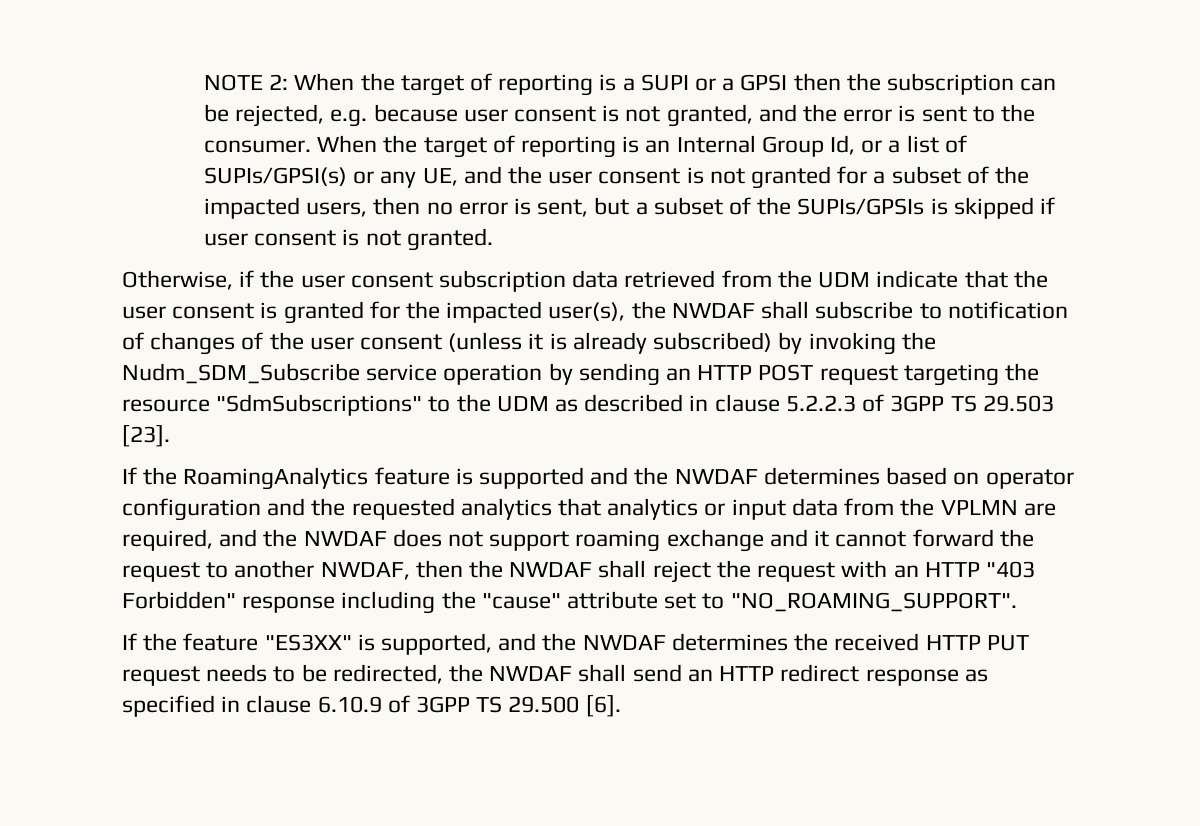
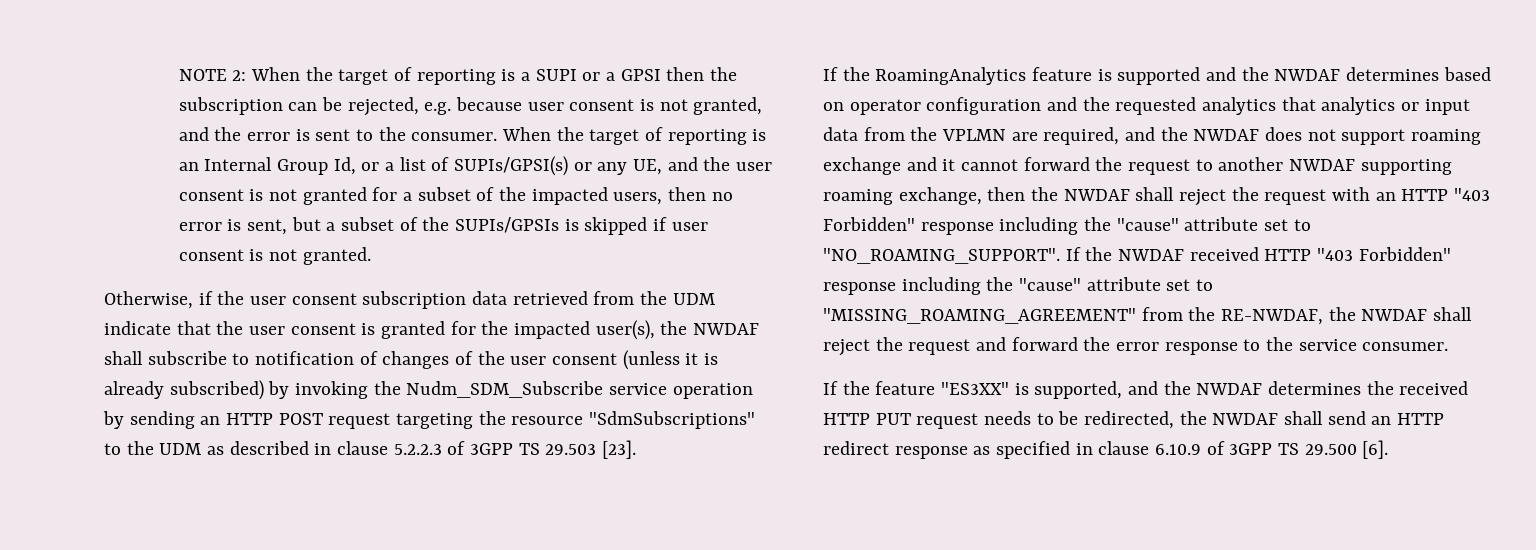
- If the RoamingAnalytics feature is supported and the NWDAF determines based on operator configuration and the requested analytics that analytics or input data from the VPLMN are required, and the NWDAF does not support roaming exchange and it cannot forward the request to another NWDAF, then the NWDAF shall reject the request with an HTTP "403 Forbidden" response including the "cause" attribute set to "NO_ROAMING_SUPPORT".
+ If the RoamingAnalytics feature is supported and the NWDAF determines based on operator configuration and the requested analytics that analytics or input data from the VPLMN are required, and the NWDAF does not support roaming exchange and it cannot forward the request to another NWDAF supporting roaming exchange, then the NWDAF shall reject the request with an HTTP "403 Forbidden" response including the "cause" attribute set to "NO_ROAMING_SUPPORT". If the NWDAF received HTTP "403 Forbidden" response including the "cause" attribute set to "MISSING_ROAMING_AGREEMENT" from the RE-NWDAF, the NWDAF shall reject the request and forward the error response to the service consumer.

